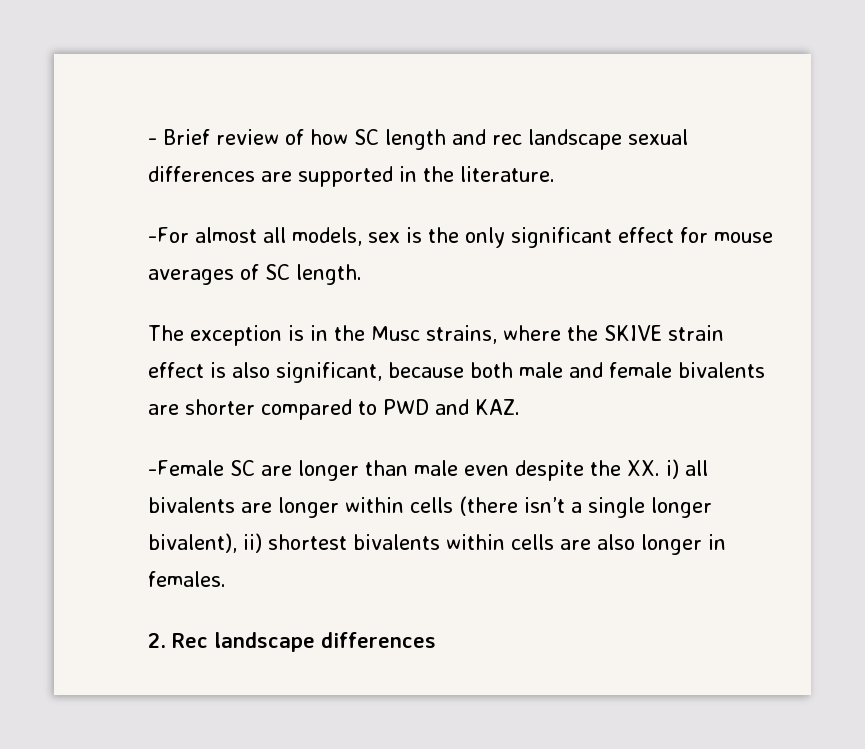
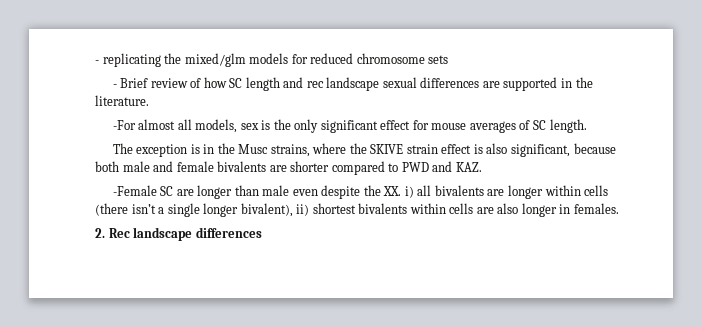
+ - replicating the mixed/glm models for reduced chromosome sets

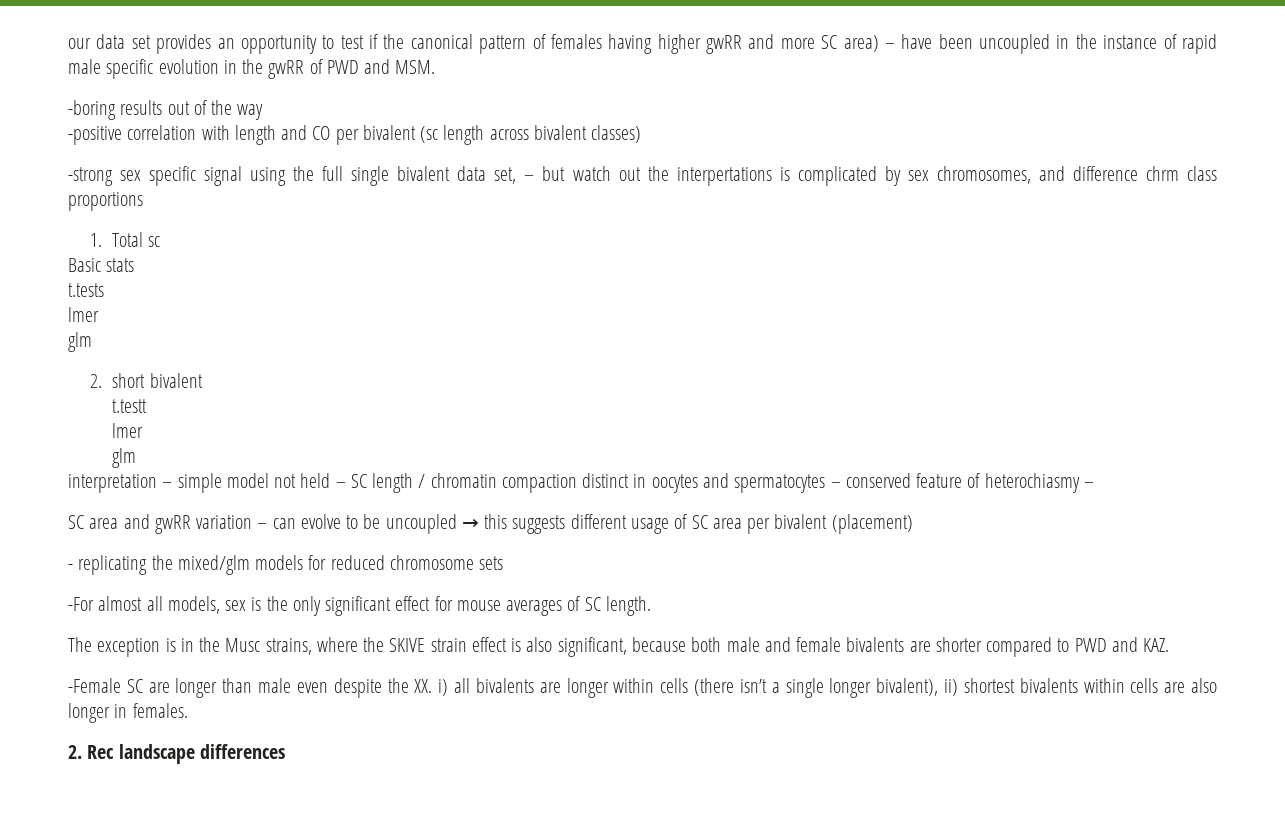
+ our data set provides an opportunity to test if the canonical pattern of females having higher gwRR and more SC area) – have been uncoupled in the instance of rapid male specific evolution in the gwRR of PWD and MSM.
+ -boring results out of the way
+ -positive correlation with length and CO per bivalent (sc length across bivalent classes)
+ -strong sex specific signal using the full single bivalent data set, – but watch out the interpertations is complicated by sex chromosomes, and difference chrm class proportions
+ 1. Total sc
+ Basic stats
+ t.tests
+ lmer
+ glm
+ 2. short bivalent
+ t.testt
+ lmer
+ glm
+ interpretation – simple model not held – SC length / chromatin compaction distinct in oocytes and spermatocytes – conserved feature of heterochiasmy –
+ SC area and gwRR variation – can evolve to be uncoupled → this suggests different usage of SC area per bivalent (placement)
- - Brief review of how SC length and rec landscape sexual differences are supported in the literature.

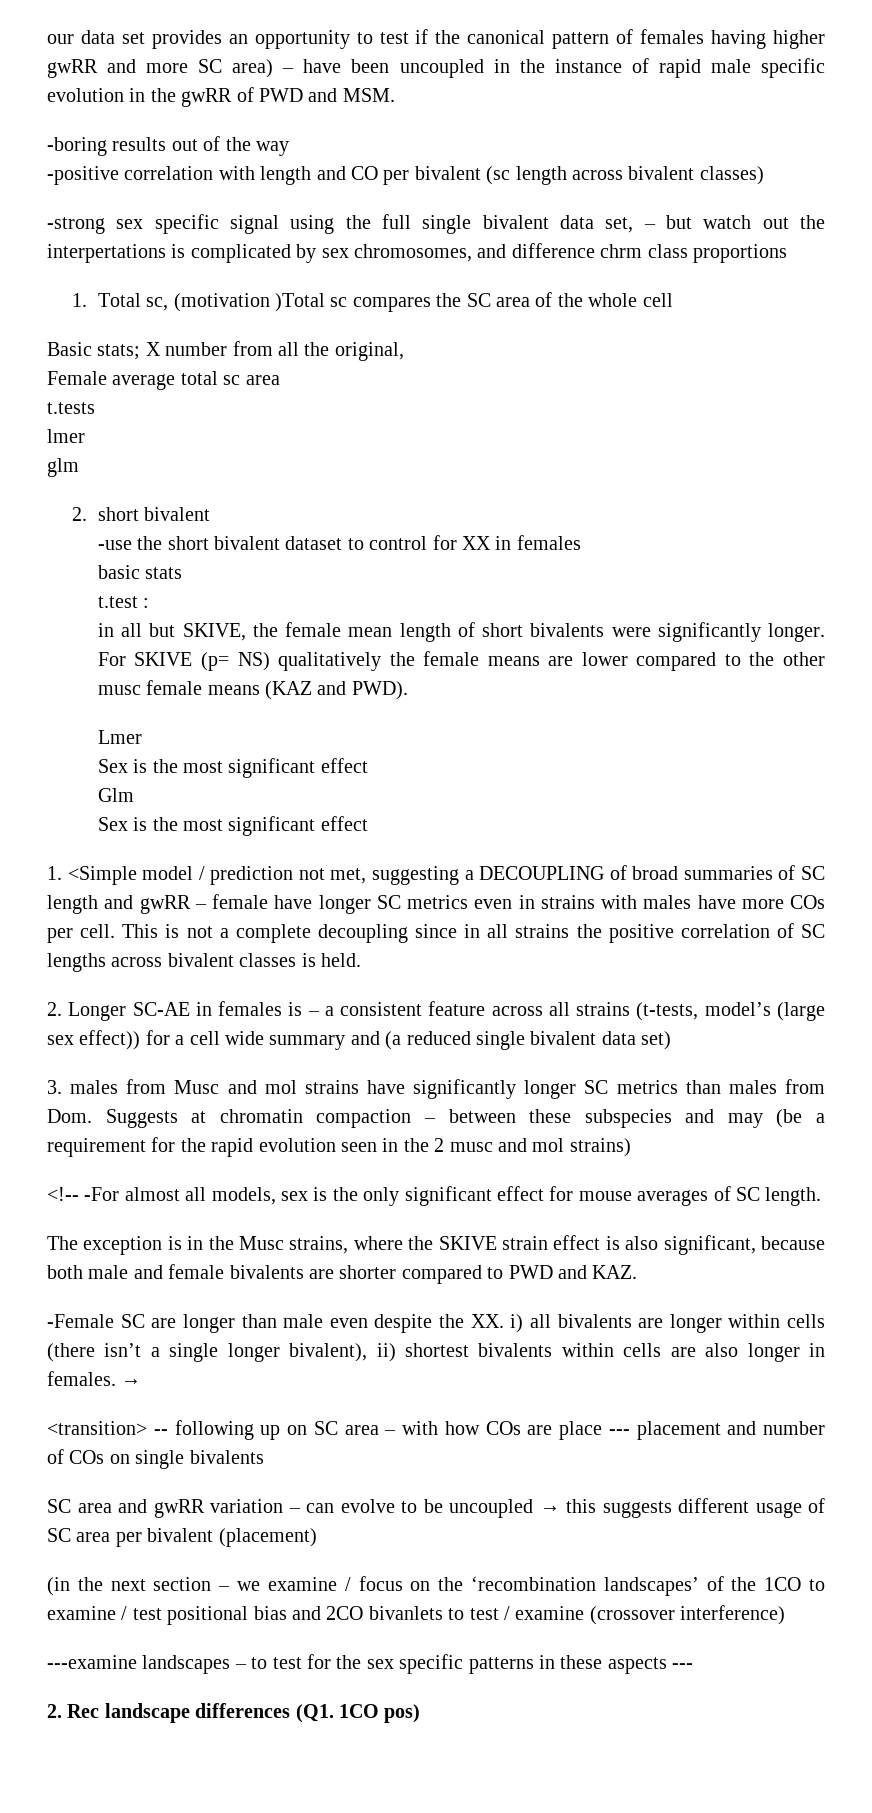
- 1. Total sc
- Basic stats
+ 1. Total sc, (motivation )Total sc compares the SC area of the whole cell
+ Basic stats; X number from all the original,
+ Female average total sc area
- t.testt
- lmer
- glm
- interpretation – simple model not held – SC length / chromatin compaction distinct in oocytes and spermatocytes – conserved feature of heterochiasmy –
- SC area and gwRR variation – can evolve to be uncoupled → this suggests different usage of SC area per bivalent (placement)
- - replicating the mixed/glm models for reduced chromosome sets
- -For almost all models, sex is the only significant effect for mouse averages of SC length.
+ -use the short bivalent dataset to control for XX in females
+ basic stats
+ t.test :
+ in all but SKIVE, the female mean length of short bivalents were significantly longer. For SKIVE (p= NS) qualitatively the female means are lower compared to the other musc female means (KAZ and PWD).
+ Lmer
+ Sex is the most significant effect
+ Glm
+ Sex is the most significant effect
+ 1. <Simple model / prediction not met, suggesting a DECOUPLING of broad summaries of SC length and gwRR – female have longer SC metrics even in strains with males have more COs per cell. This is not a complete decoupling since in all strains the positive correlation of SC lengths across bivalent classes is held.
+ 2. Longer SC-AE in females is – a consistent feature across all strains (t-tests, model’s (large sex effect)) for a cell wide summary and (a reduced single bivalent data set)
+ 3. males from Musc and mol strains have significantly longer SC metrics than males from Dom. Suggests at chromatin compaction – between these subspecies and may (be a requirement for the rapid evolution seen in the 2 musc and mol strains)
+ <!-- -For almost all models, sex is the only significant effect for mouse averages of SC length.
- -Female SC are longer than male even despite the XX. i) all bivalents are longer within cells (there isn’t a single longer bivalent), ii) shortest bivalents within cells are also longer in females.
+ -Female SC are longer than male even despite the XX. i) all bivalents are longer within cells (there isn’t a single longer bivalent), ii) shortest bivalents within cells are also longer in females. →
+ <transition> -- following up on SC area – with how COs are place --- placement and number of COs on single bivalents
+ SC area and gwRR variation – can evolve to be uncoupled → this suggests different usage of SC area per bivalent (placement)
+ (in the next section – we examine / focus on the ‘recombination landscapes’ of the 1CO to examine / test positional bias and 2CO bivanlets to test / examine (crossover interference)
+ ---examine landscapes – to test for the sex specific patterns in these aspects ---
- 2. Rec landscape differences
+ 2. Rec landscape differences (Q1. 1CO pos)

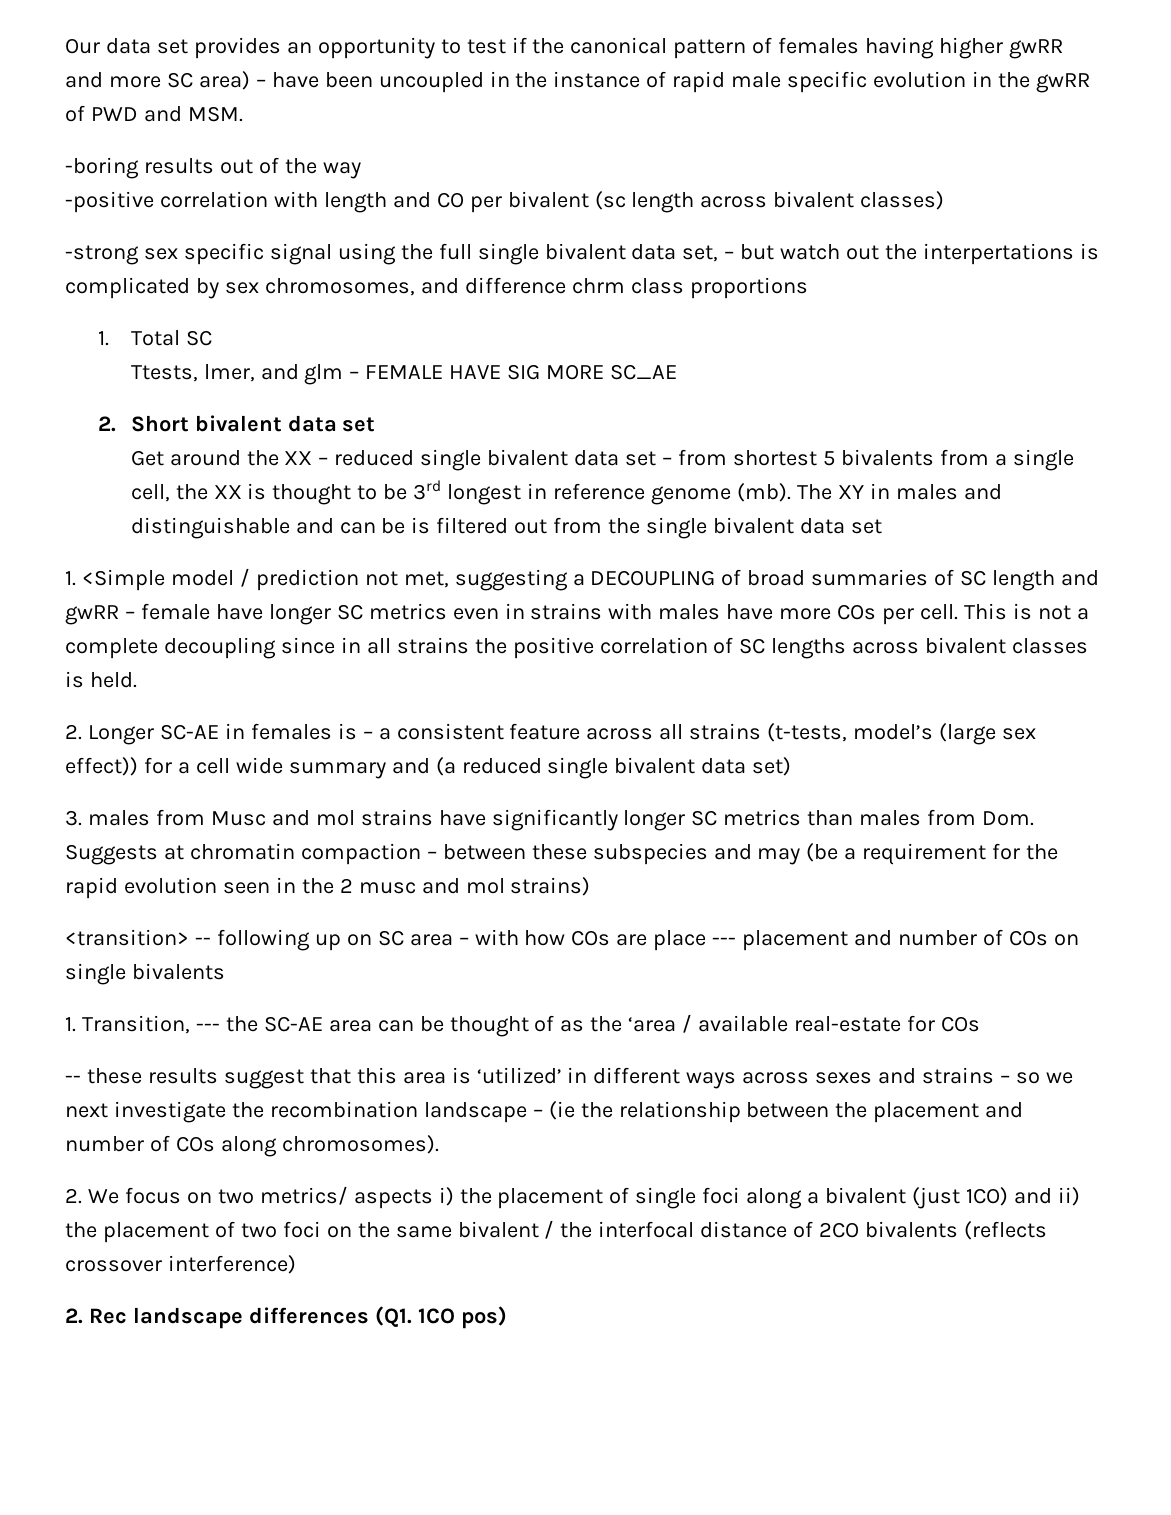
- our data set provides an opportunity to test if the canonical pattern of females having higher gwRR and more SC area) – have been uncoupled in the instance of rapid male specific evolution in the gwRR of PWD and MSM.
+ Our data set provides an opportunity to test if the canonical pattern of females having higher gwRR and more SC area) – have been uncoupled in the instance of rapid male specific evolution in the gwRR of PWD and MSM.
- 1. Total sc, (motivation )Total sc compares the SC area of the whole cell
- Basic stats; X number from all the original,
- Female average total sc area
- t.tests
- lmer
- glm
- 2. short bivalent
- -use the short bivalent dataset to control for XX in females
- basic stats
- t.test :
- in all but SKIVE, the female mean length of short bivalents were significantly longer. For SKIVE (p= NS) qualitatively the female means are lower compared to the other musc female means (KAZ and PWD).
- Lmer
- Sex is the most significant effect
- Glm
- Sex is the most significant effect
+ 1. Total SC
+ Ttests, lmer, and glm – FEMALE HAVE SIG MORE SC_AE
+ 2. Short bivalent data set
+ Get around the XX – reduced single bivalent data set – from shortest 5 bivalents from a single cell, the XX is thought to be 3rd longest in reference genome (mb). The XY in males and distinguishable and can be is filtered out from the single bivalent data set
- <!-- -For almost all models, sex is the only significant effect for mouse averages of SC length.
- The exception is in the Musc strains, where the SKIVE strain effect is also significant, because both male and female bivalents are shorter compared to PWD and KAZ.
- -Female SC are longer than male even despite the XX. i) all bivalents are longer within cells (there isn’t a single longer bivalent), ii) shortest bivalents within cells are also longer in females. →
- SC area and gwRR variation – can evolve to be uncoupled → this suggests different usage of SC area per bivalent (placement)
- (in the next section – we examine / focus on the ‘recombination landscapes’ of the 1CO to examine / test positional bias and 2CO bivanlets to test / examine (crossover interference)
- ---examine landscapes – to test for the sex specific patterns in these aspects ---
+ 1. Transition, --- the SC-AE area can be thought of as the ‘area / available real-estate for COs
+ -- these results suggest that this area is ‘utilized’ in different ways across sexes and strains – so we next investigate the recombination landscape – (ie the relationship between the placement and number of COs along chromosomes).
+ 2. We focus on two metrics/ aspects i) the placement of single foci along a bivalent (just 1CO) and ii) the placement of two foci on the same bivalent / the interfocal distance of 2CO bivalents (reflects crossover interference)

